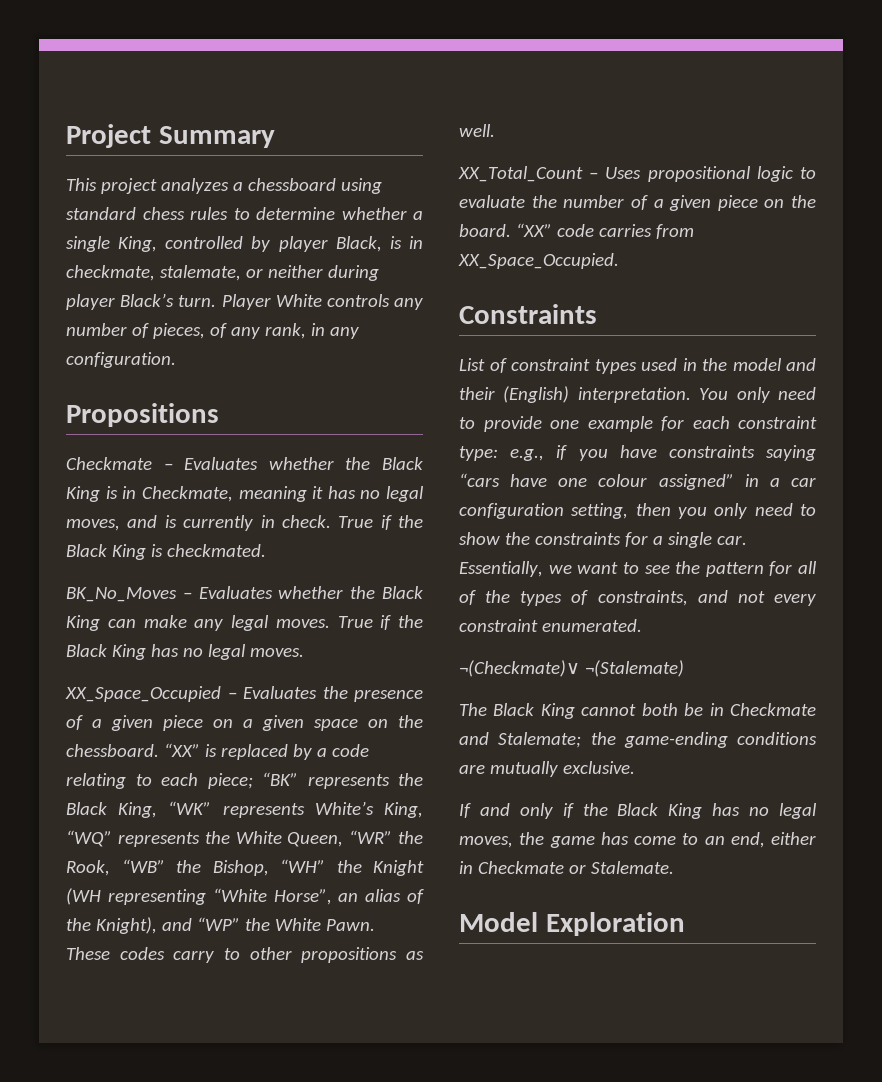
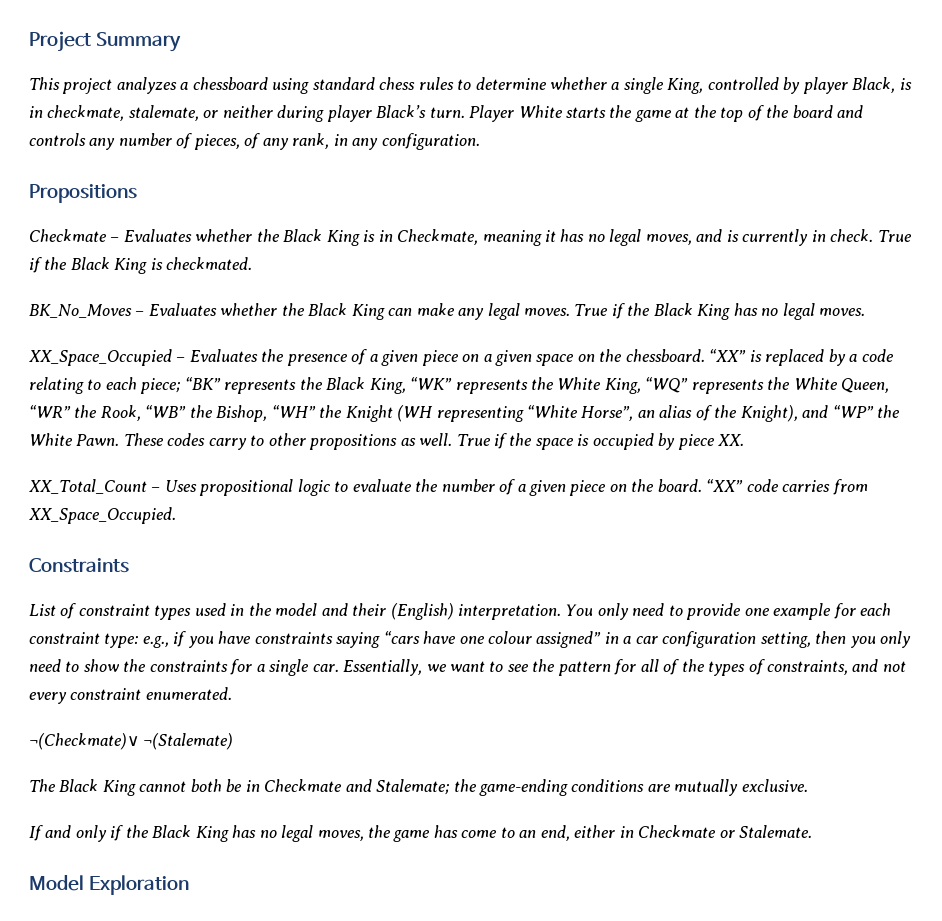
- Player White controls any number of pieces, of any rank, in any configuration.
+ Player White starts the game at the top of the board and controls any number of pieces, of any rank, in any configuration.
- “XX” is replaced by a code relating to each piece; “BK” represents the Black King, “WK” represents White’s King, “WQ” represents the White Queen, “WR” the Rook, “WB” the Bishop, “WH” the Knight (WH representing “White Horse”, an alias of the Knight), and “WP” the White Pawn.
+ “XX” is replaced by a code relating to each piece; “BK” represents the Black King, “WK” represents the White King, “WQ” represents the White Queen, “WR” the Rook, “WB” the Bishop, “WH” the Knight (WH representing “White Horse”, an alias of the Knight), and “WP” the White Pawn.
+ True if the space is occupied by piece XX.

